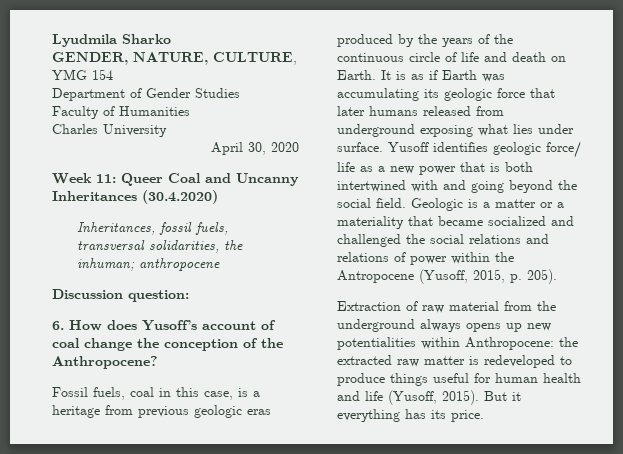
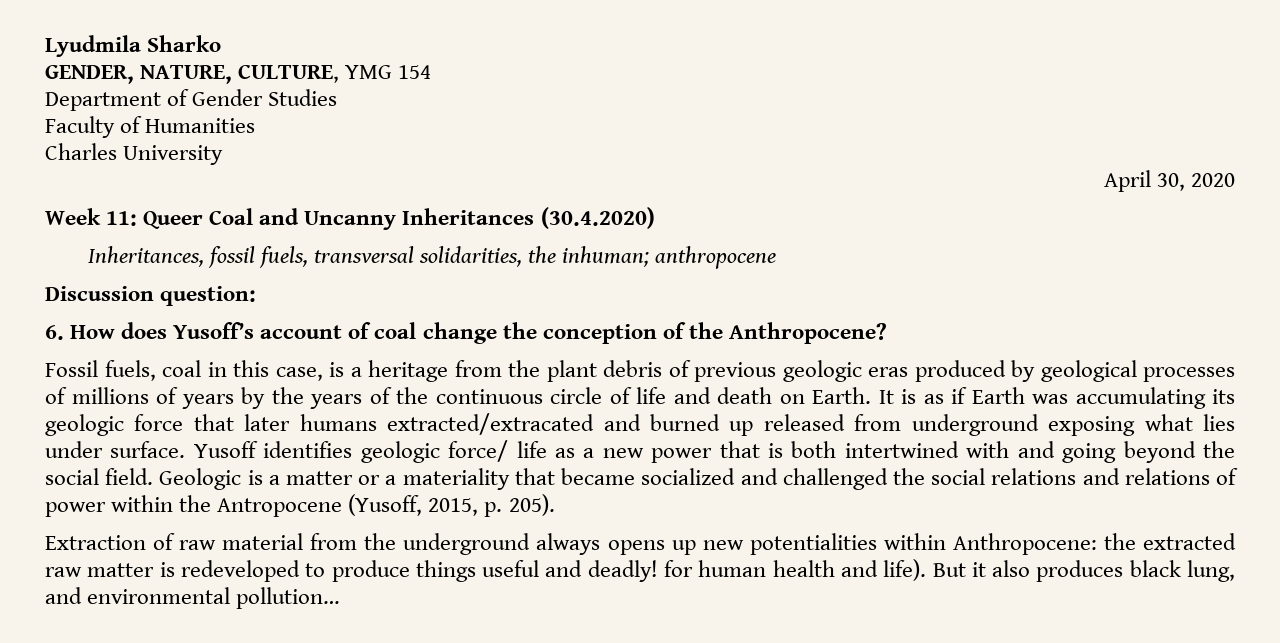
- Fossil fuels, coal in this case, is a heritage from previous geologic eras produced by the years of the continuous circle of life and death on Earth.
+ Fossil fuels, coal in this case, is a heritage from the plant debris of previous geologic eras produced by geological processes of millions of years by the years of the continuous circle of life and death on Earth.
- It is as if Earth was accumulating its geologic force that later humans released from underground exposing what lies under surface.
+ It is as if Earth was accumulating its geologic force that later humans extracted/extracated and burned up released from underground exposing what lies under surface.
- Extraction of raw material from the underground always opens up new potentialities within Anthropocene: the extracted raw matter is redeveloped to produce things useful for human health and life (Yusoff, 2015). But it everything has its price.
+ Extraction of raw material from the underground always opens up new potentialities within Anthropocene: the extracted raw matter is redeveloped to produce things useful and deadly! for human health and life). But it also produces black lung, and environmental pollution…

